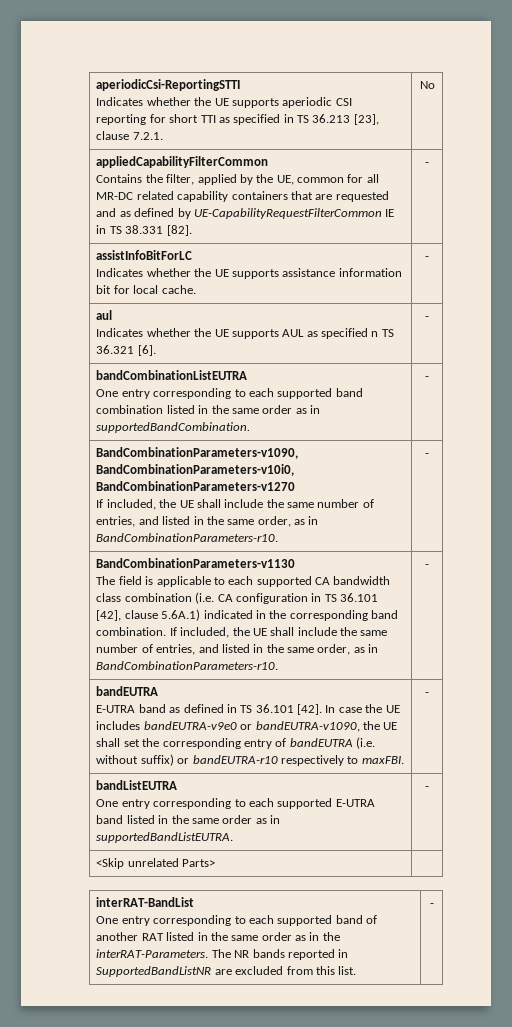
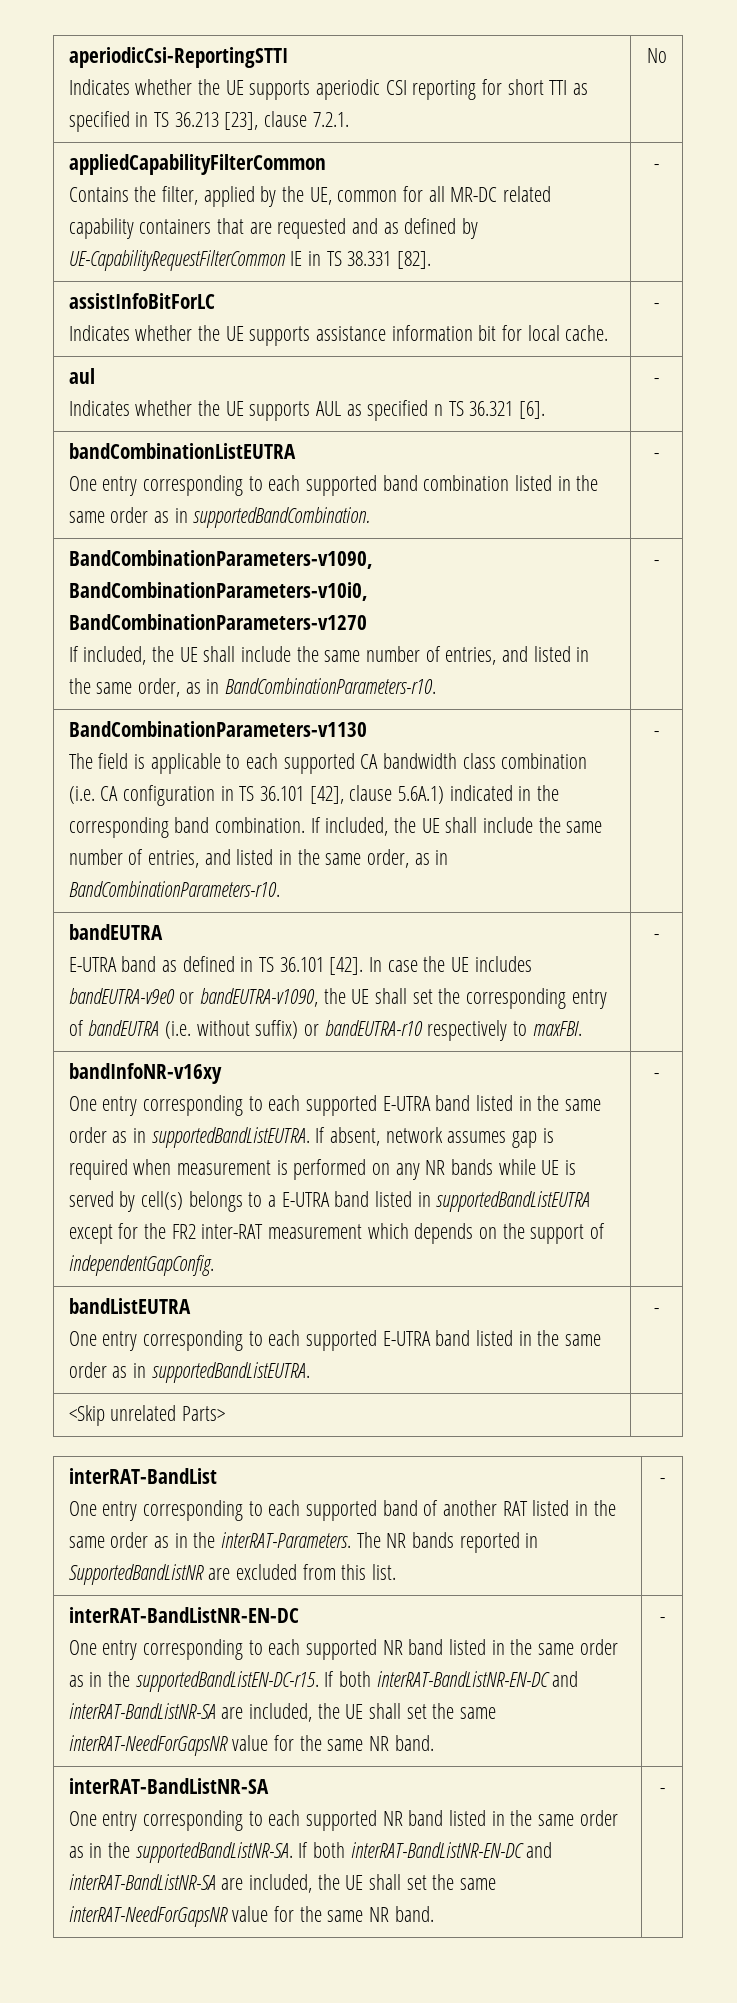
+ bandInfoNR-v16xy
+ One entry corresponding to each supported E-UTRA band listed in the same order as in supportedBandListEUTRA. If absent, network assumes gap is required when measurement is performed on any NR bands while UE is served by cell(s) belongs to a E-UTRA band listed in supportedBandListEUTRA except for the FR2 inter-RAT measurement which depends on the support of independentGapConfig. | -
  interRAT-BandList
  One entry corresponding to each supported band of another RAT listed in the same order as in the interRAT-Parameters. The NR bands reported in SupportedBandListNR are excluded from this list. | -
+ interRAT-BandListNR-EN-DC
+ One entry corresponding to each supported NR band listed in the same order as in the supportedBandListEN-DC-r15. If both interRAT-BandListNR-EN-DC and interRAT-BandListNR-SA are included, the UE shall set the same interRAT-NeedForGapsNR value for the same NR band. | -
+ interRAT-BandListNR-SA
+ One entry corresponding to each supported NR band listed in the same order as in the supportedBandListNR-SA. If both interRAT-BandListNR-EN-DC and interRAT-BandListNR-SA are included, the UE shall set the same interRAT-NeedForGapsNR value for the same NR band. | -

